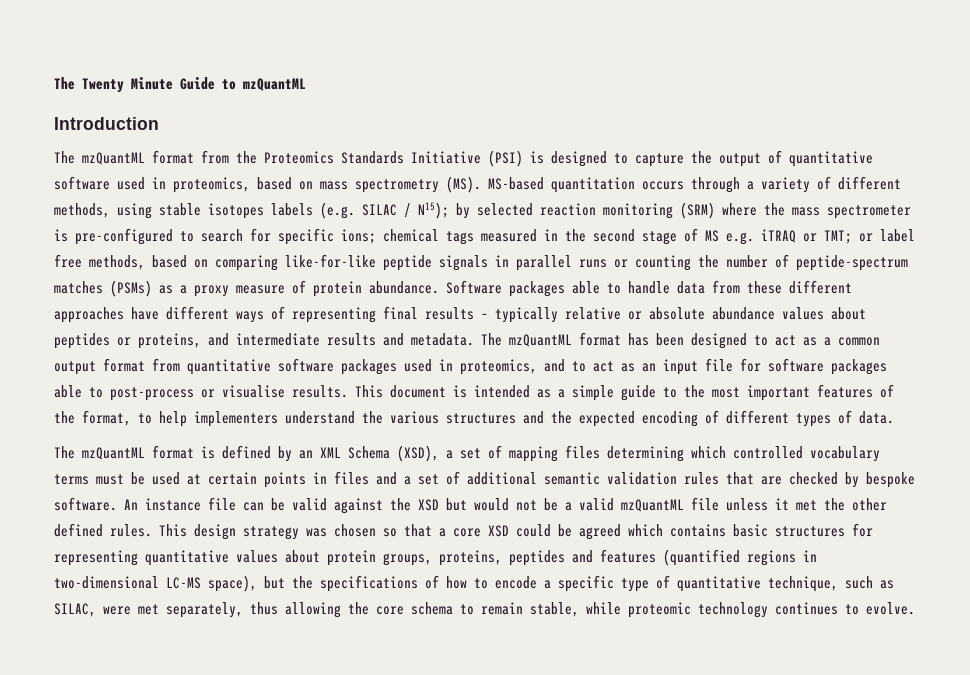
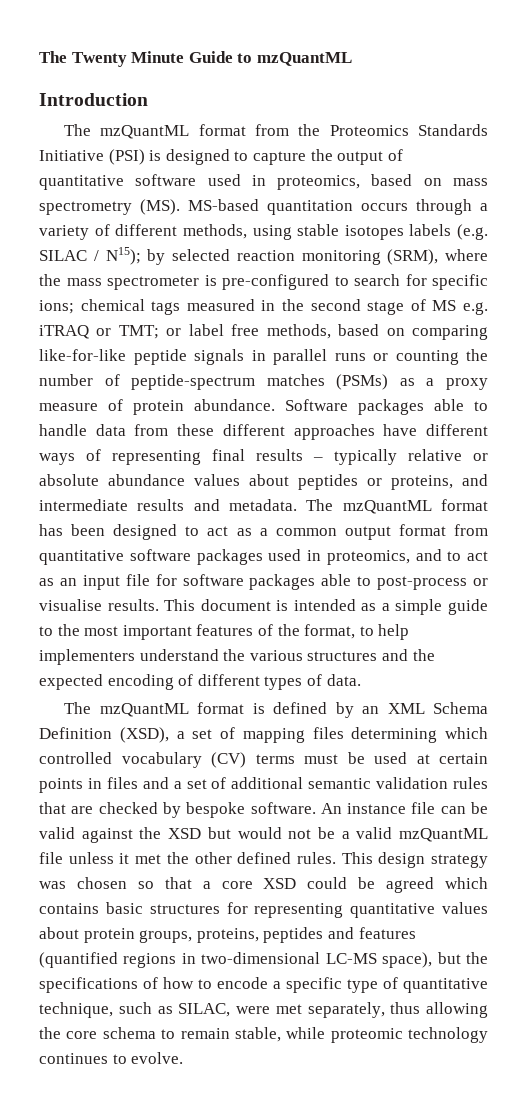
- by selected reaction monitoring (SRM) where the mass spectrometer is pre-configured to search for specific ions;
+ by selected reaction monitoring (SRM), where the mass spectrometer is pre-configured to search for specific ions;
- The mzQuantML format is defined by an XML Schema (XSD), a set of mapping files determining which controlled vocabulary terms must be used at certain points in files and a set of additional semantic validation rules that are checked by bespoke software.
+ The mzQuantML format is defined by an XML Schema Definition (XSD), a set of mapping files determining which controlled vocabulary (CV) terms must be used at certain points in files and a set of additional semantic validation rules that are checked by bespoke software.

